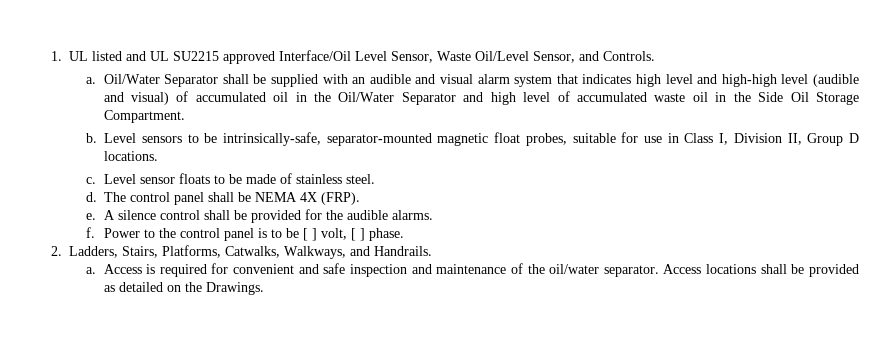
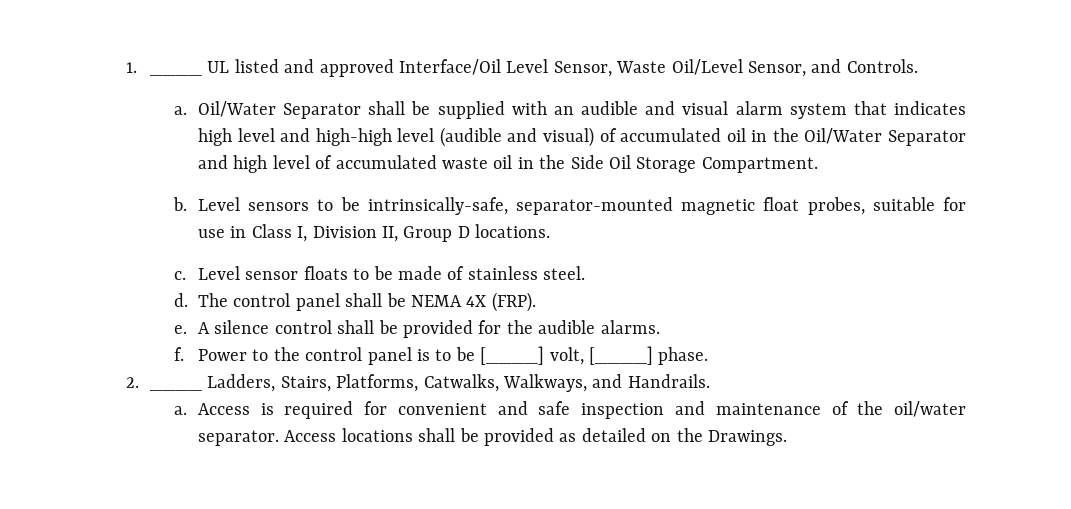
- 1. UL listed and UL SU2215 approved Interface/Oil Level Sensor, Waste Oil/Level Sensor, and Controls.
+ 1. ____ UL listed and approved Interface/Oil Level Sensor, Waste Oil/Level Sensor, and Controls.
- Power to the control panel is to be [ ] volt, [ ] phase.
+ Power to the control panel is to be [____] volt, [____] phase.
- 2. Ladders, Stairs, Platforms, Catwalks, Walkways, and Handrails.
+ 2. ____ Ladders, Stairs, Platforms, Catwalks, Walkways, and Handrails.

